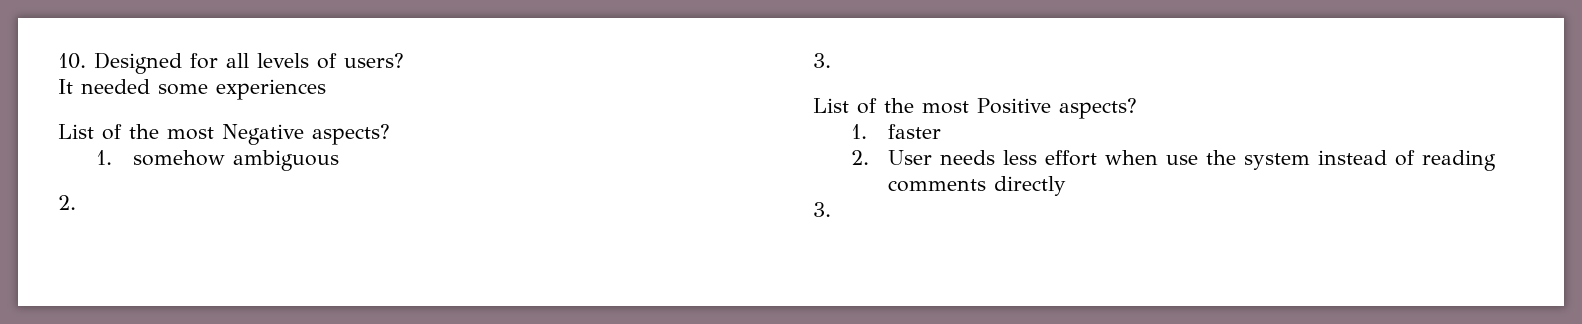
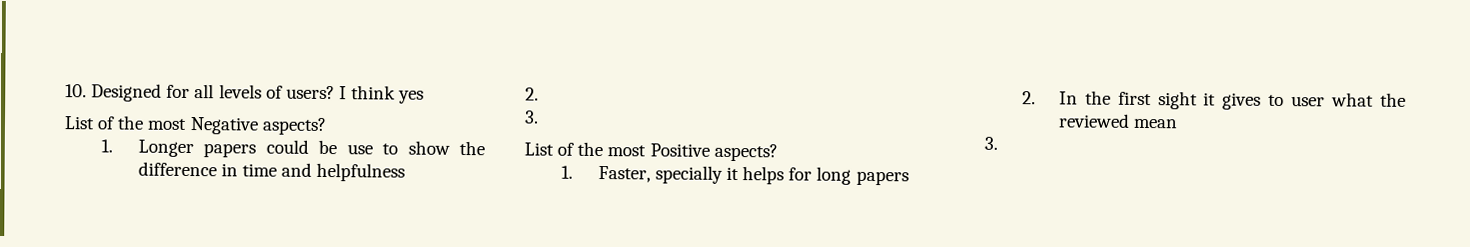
- 10. Designed for all levels of users?
- It needed some experiences
+ 10. Designed for all levels of users? I think yes
- 1. somehow ambiguous
+ 1. Longer papers could be use to show the difference in time and helpfulness
- 1. faster
- 2. User needs less effort when use the system instead of reading comments directly
+ 1. Faster, specially it helps for long papers
+ 2. In the first sight it gives to user what the reviewed mean

